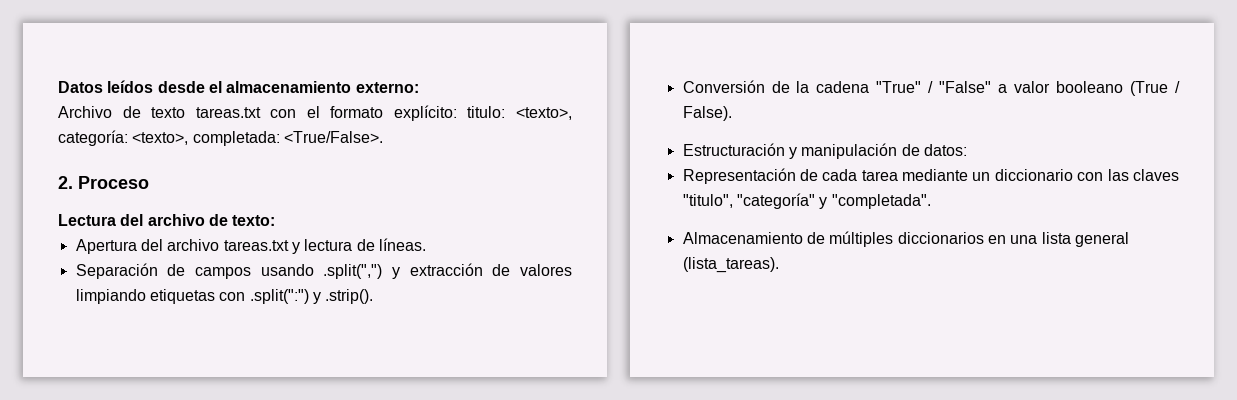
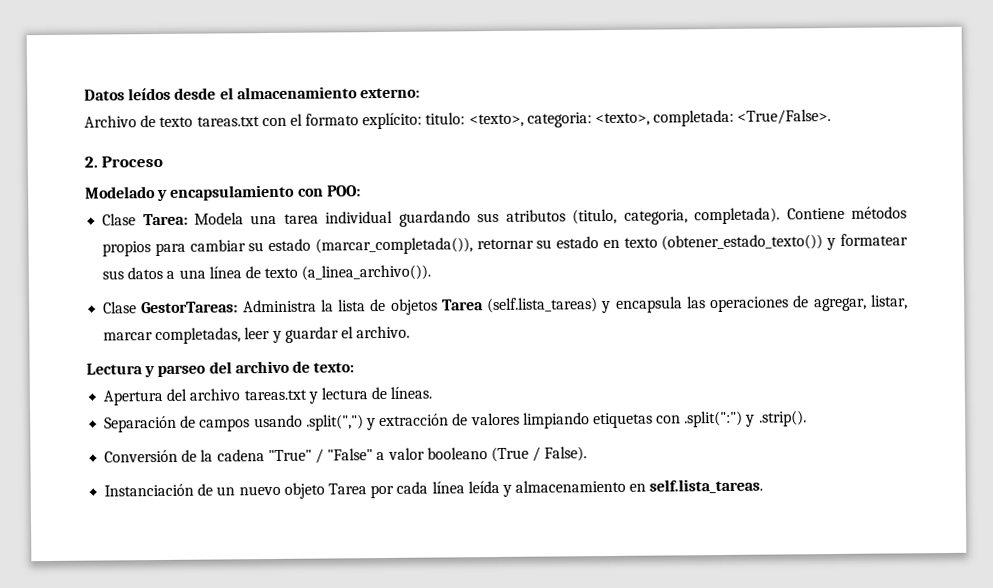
- Archivo de texto tareas.txt con el formato explícito: titulo: <texto>, categoría: <texto>, completada: <True/False>.
+ Archivo de texto tareas.txt con el formato explícito: titulo: <texto>, categoria: <texto>, completada: <True/False>.
+ Modelado y encapsulamiento con POO:
+ Clase Tarea: Modela una tarea individual guardando sus atributos (titulo, categoria, completada). Contiene métodos propios para cambiar su estado (marcar_completada()), retornar su estado en texto (obtener_estado_texto()) y formatear sus datos a una línea de texto (a_linea_archivo()).
+ Clase GestorTareas: Administra la lista de objetos Tarea (self.lista_tareas) y encapsula las operaciones de agregar, listar, marcar completadas, leer y guardar el archivo.
- Lectura del archivo de texto:
+ Lectura y parseo del archivo de texto:
- Estructuración y manipulación de datos:
- Representación de cada tarea mediante un diccionario con las claves "titulo", "categoría" y "completada".
- Almacenamiento de múltiples diccionarios en una lista general (lista_tareas).
+ Instanciación de un nuevo objeto Tarea por cada línea leída y almacenamiento en self.lista_tareas.

